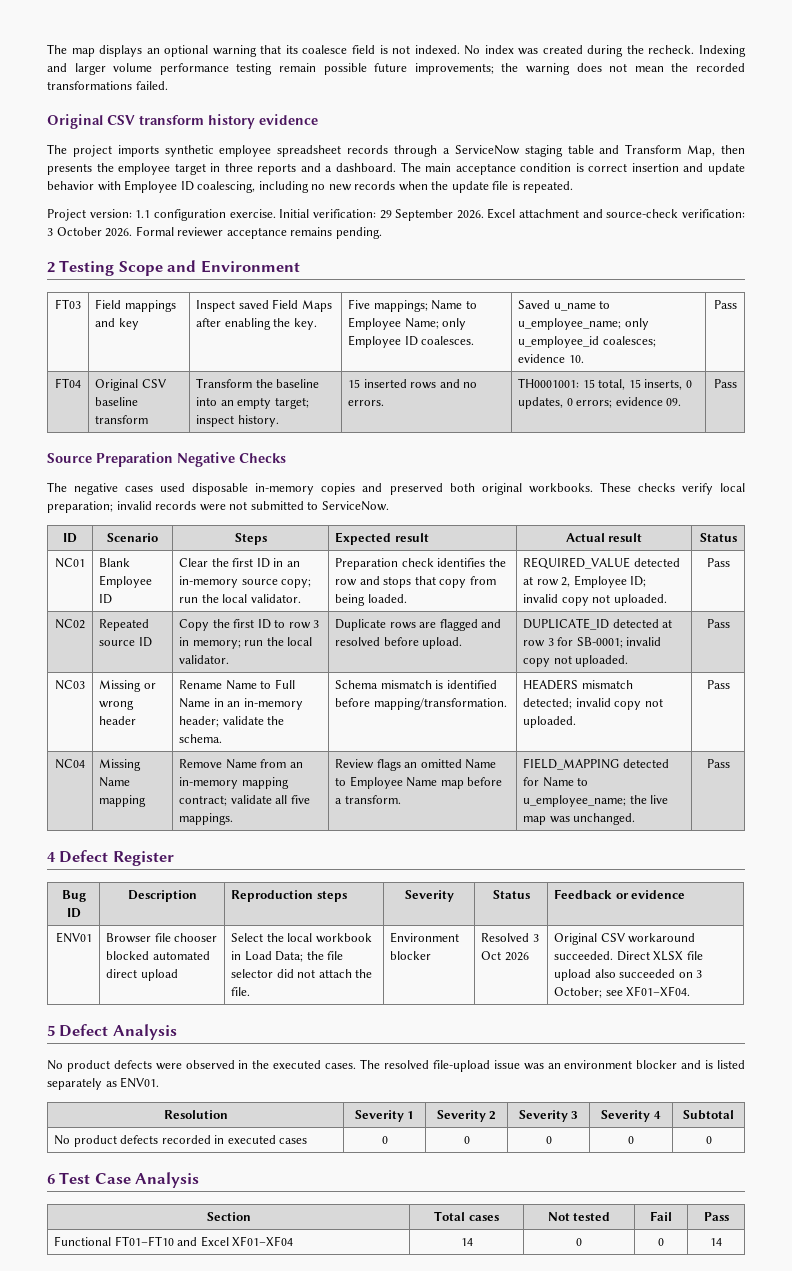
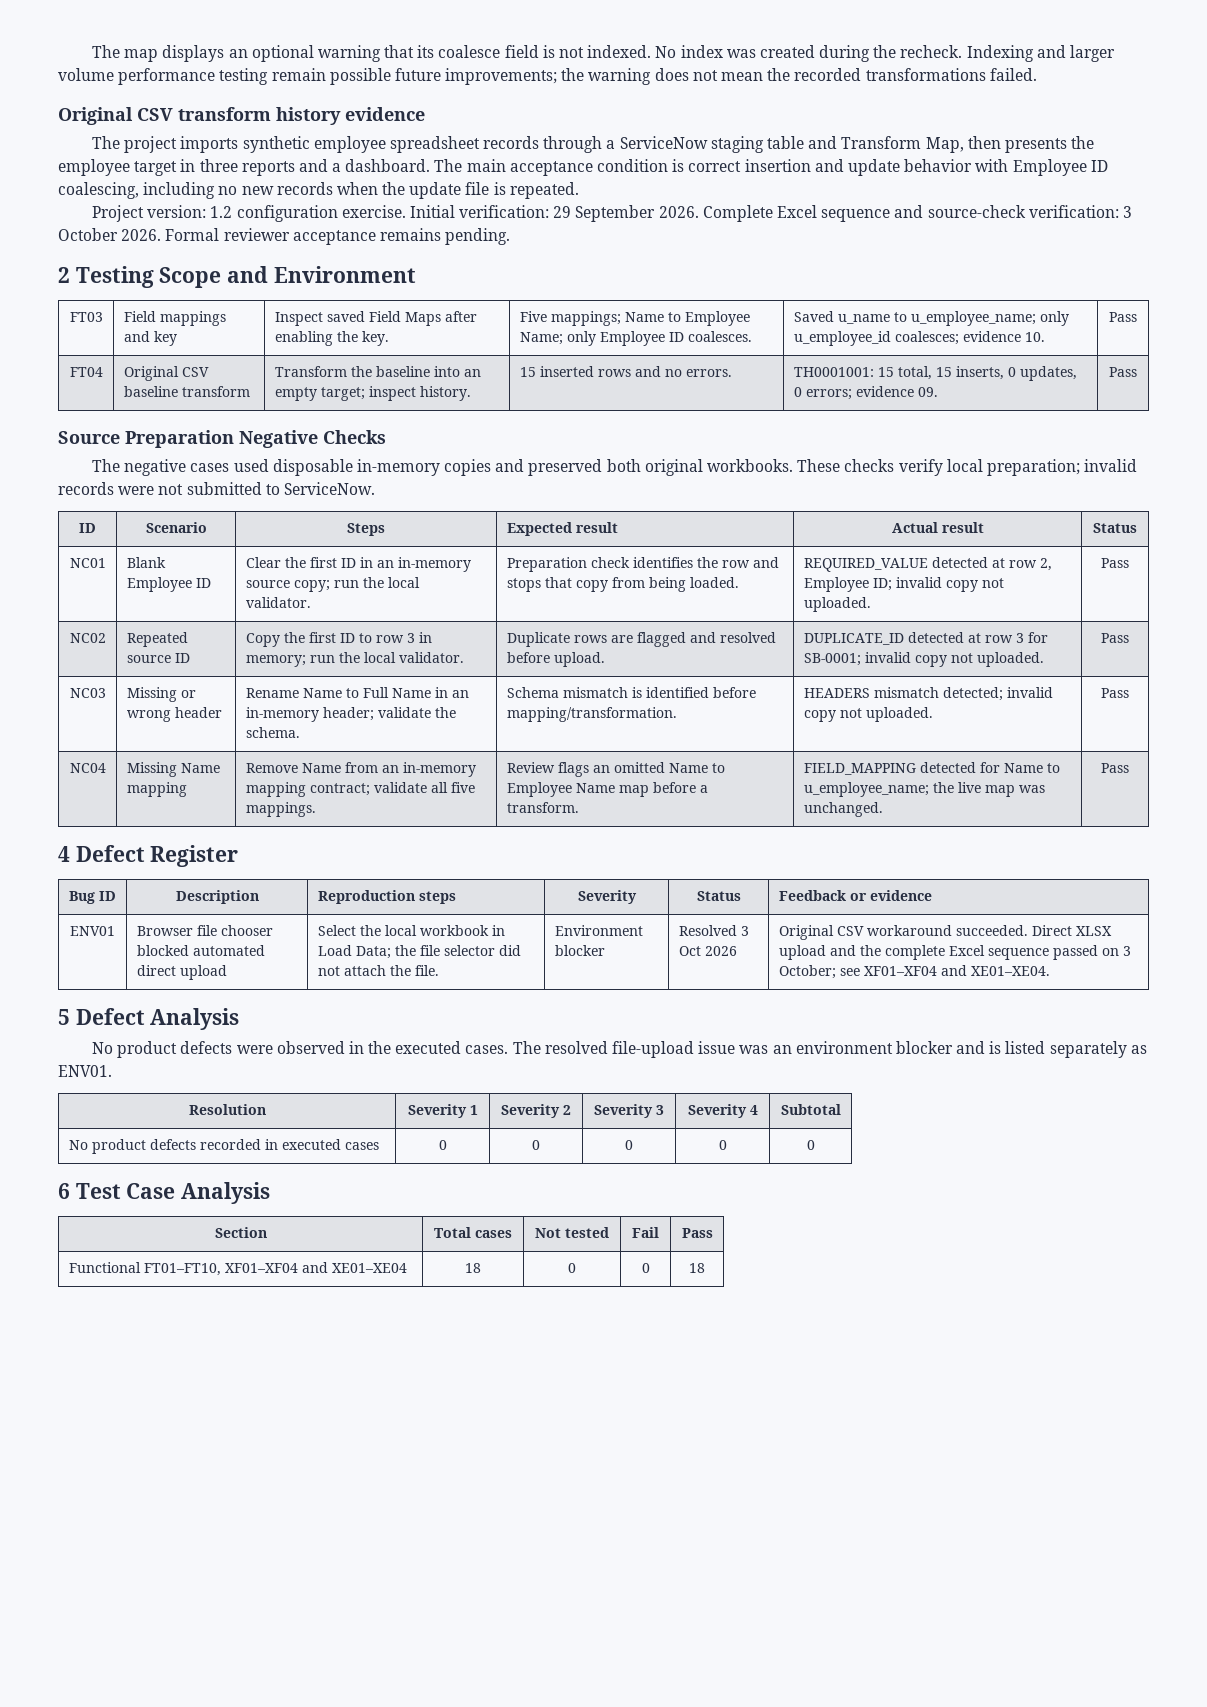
- Project version: 1.1 configuration exercise.
+ Project version: 1.2 configuration exercise.
- Excel attachment and source-check verification: 3 October 2026.
+ Complete Excel sequence and source-check verification: 3 October 2026.
- Direct XLSX file upload also succeeded on 3 October; see XF01–XF04.
+ Direct XLSX upload and the complete Excel sequence passed on 3 October; see XF01–XF04 and XE01–XE04.
- Functional FT01–FT10 and Excel XF01–XF04 | 14 | 0 | 0 | 14
+ Functional FT01–FT10, XF01–XF04 and XE01–XE04 | 18 | 0 | 0 | 18

